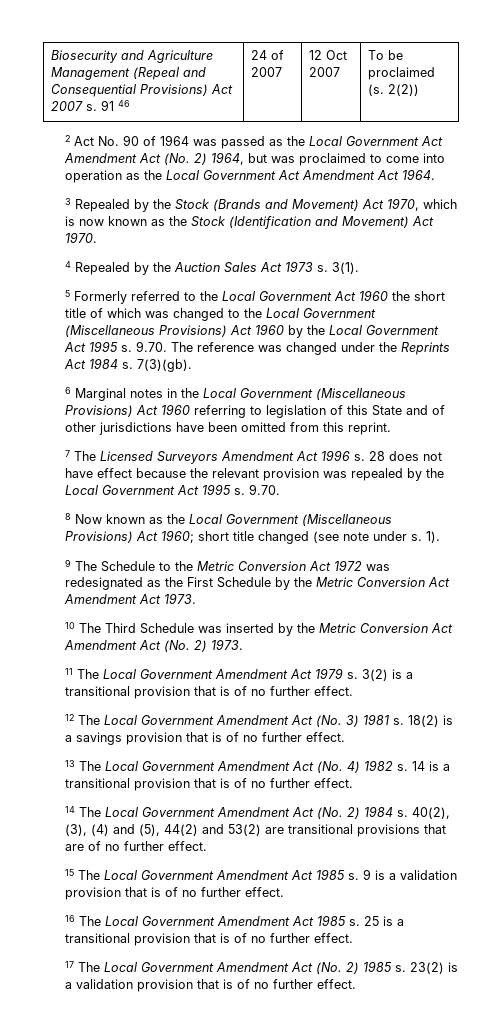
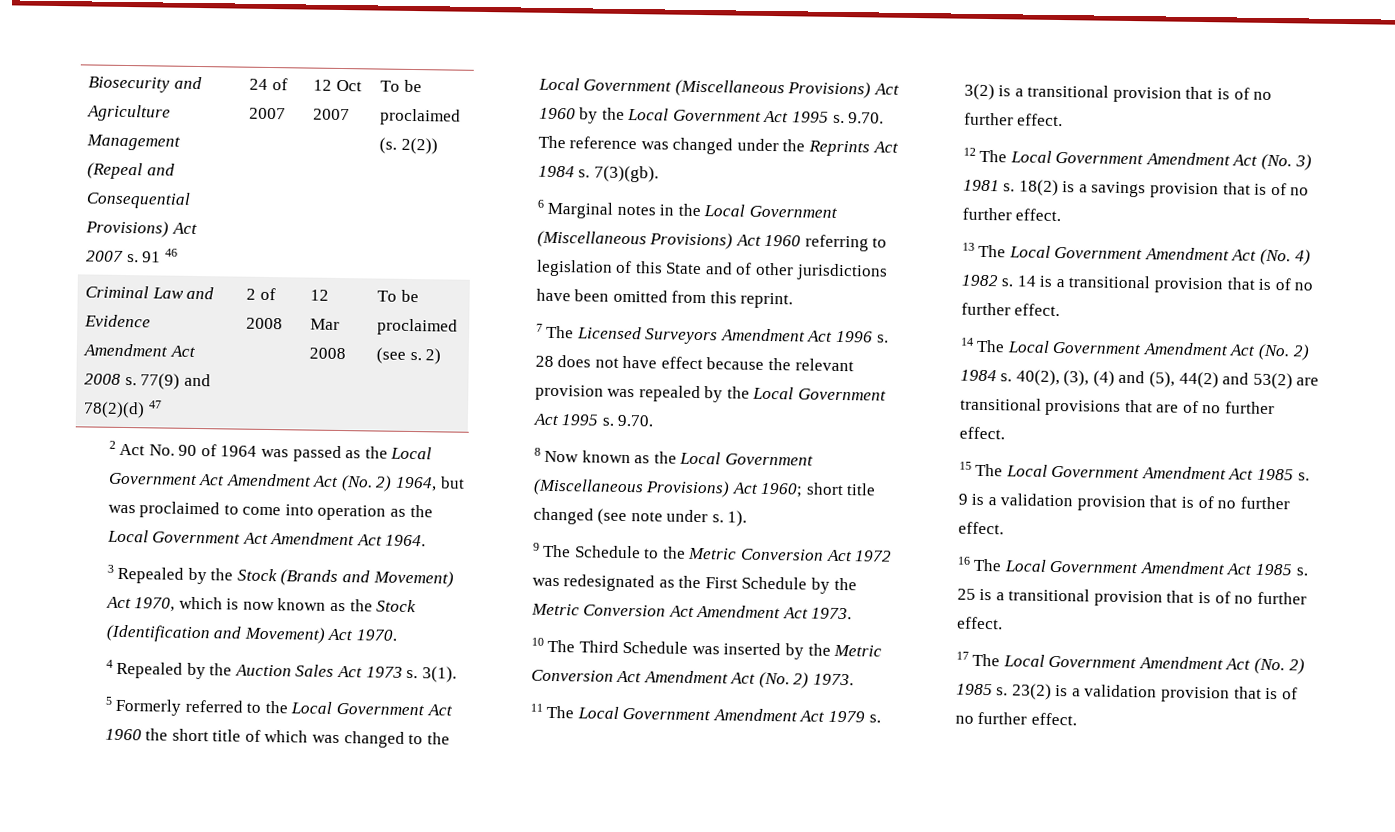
+ Criminal Law and Evidence Amendment Act 2008 s. 77(9) and 78(2)(d) 47 | 2 of 2008 | 12 Mar 2008 | To be proclaimed (see s. 2)

